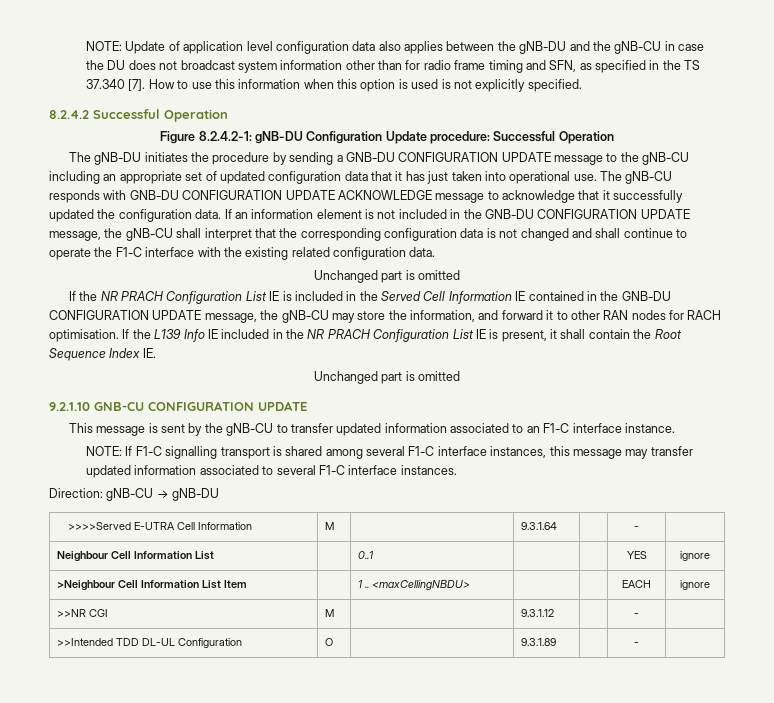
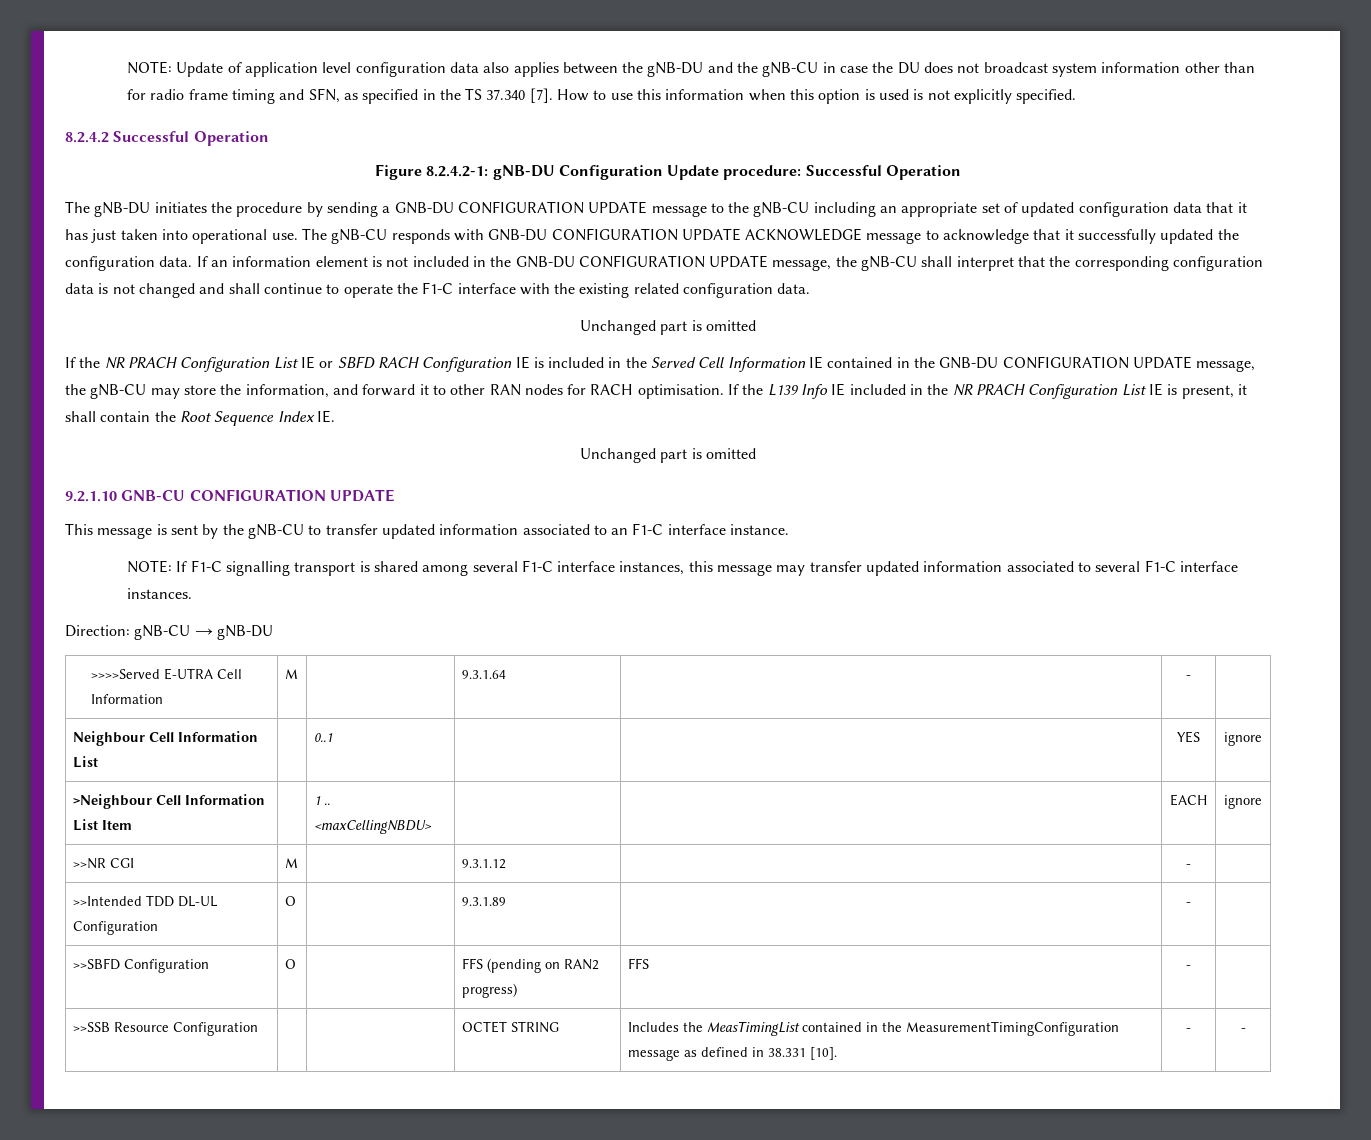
- If the NR PRACH Configuration List IE is included in the Served Cell Information IE contained in the GNB-DU CONFIGURATION UPDATE message, the gNB-CU may store the information, and forward it to other RAN nodes for RACH optimisation.
+ If the NR PRACH Configuration List IE or SBFD RACH Configuration IE is included in the Served Cell Information IE contained in the GNB-DU CONFIGURATION UPDATE message, the gNB-CU may store the information, and forward it to other RAN nodes for RACH optimisation.
+ >>SBFD Configuration | O | | FFS (pending on RAN2 progress) | FFS | - |
+ >>SSB Resource Configuration | | | OCTET STRING | Includes the MeasTimingList contained in the MeasurementTimingConfiguration message as defined in 38.331 [10]. | - | -

